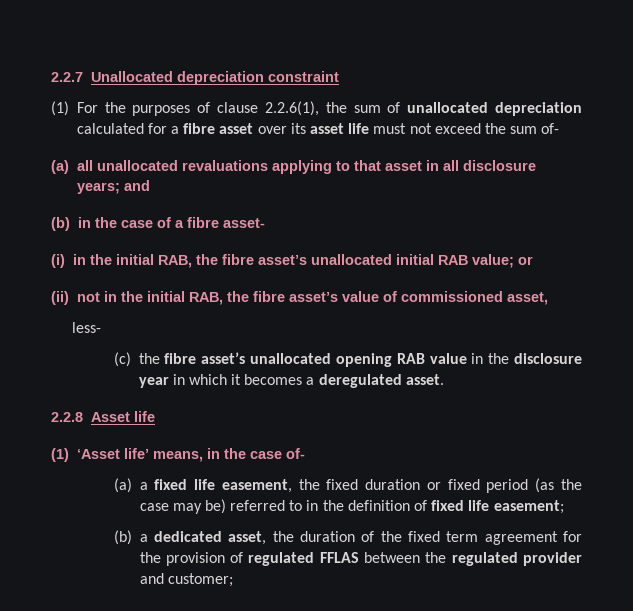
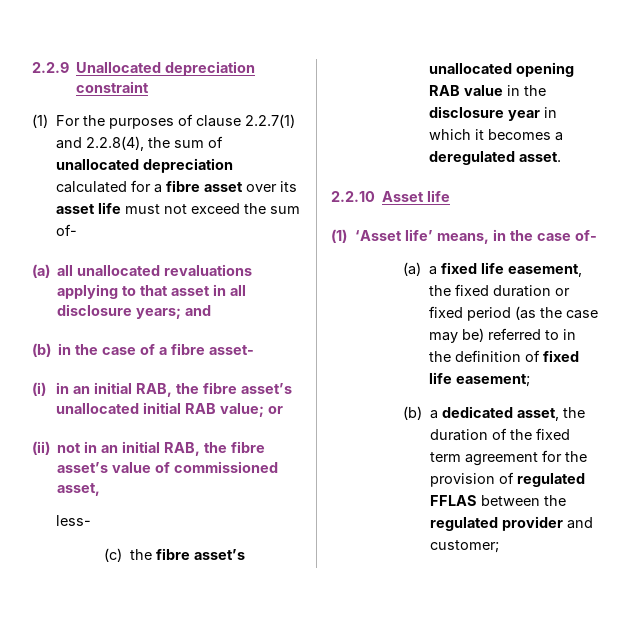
- 2.2.7 Unallocated depreciation constraint
+ 2.2.9 Unallocated depreciation constraint
- (1) For the purposes of clause 2.2.6(1), the sum of unallocated depreciation calculated for a fibre asset over its asset life must not exceed the sum of-
+ (1) For the purposes of clause 2.2.7(1) and 2.2.8(4), the sum of unallocated depreciation calculated for a fibre asset over its asset life must not exceed the sum of-
- (i) in the initial RAB, the fibre asset’s unallocated initial RAB value; or
+ (i) in an initial RAB, the fibre asset’s unallocated initial RAB value; or
- (ii) not in the initial RAB, the fibre asset’s value of commissioned asset,
+ (ii) not in an initial RAB, the fibre asset’s value of commissioned asset,
- 2.2.8 Asset life
+ 2.2.10 Asset life

